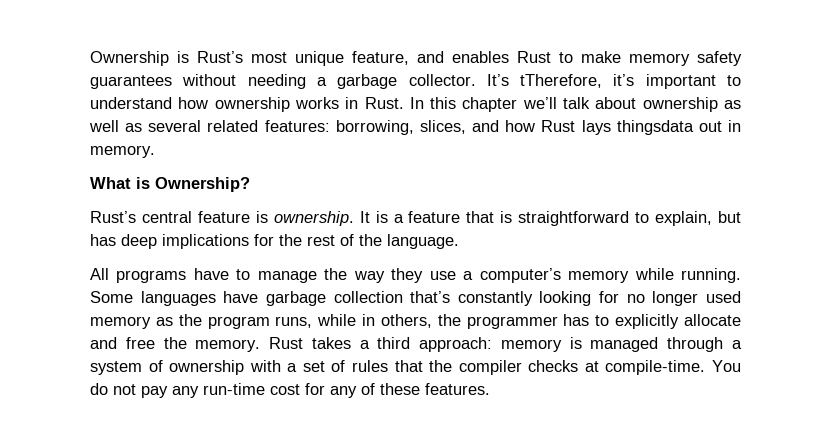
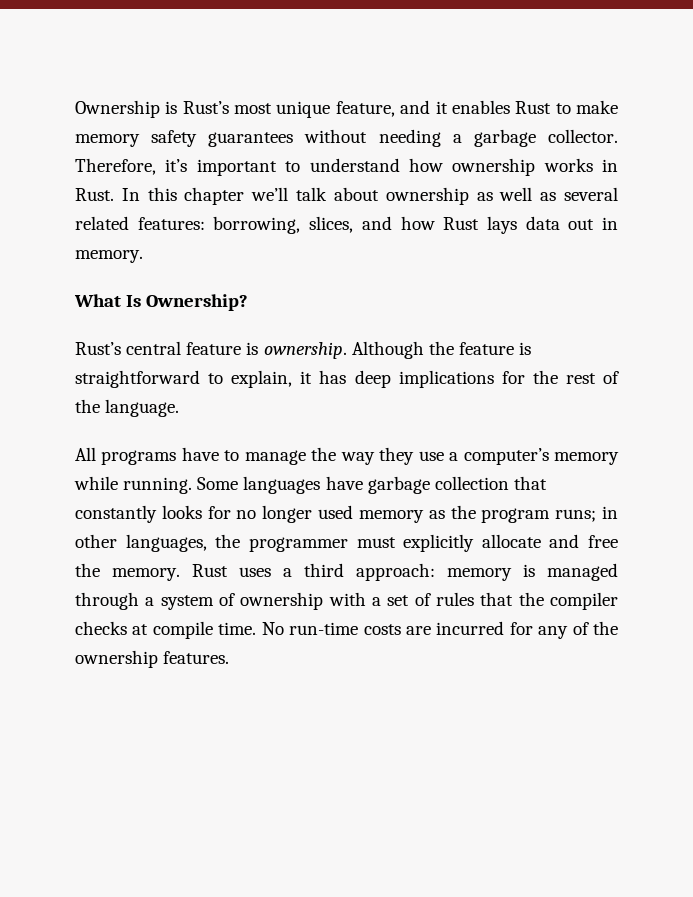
- Ownership is Rust’s most unique feature, and enables Rust to make memory safety guarantees without needing a garbage collector.
+ Ownership is Rust’s most unique feature, and it enables Rust to make memory safety guarantees without needing a garbage collector.
- It’s tTherefore, it’s important to understand how ownership works in Rust.
+ Therefore, it’s important to understand how ownership works in Rust.
- In this chapter we’ll talk about ownership as well as several related features: borrowing, slices, and how Rust lays thingsdata out in memory.
+ In this chapter we’ll talk about ownership as well as several related features: borrowing, slices, and how Rust lays data out in memory.
- What is Ownership?
+ What Is Ownership?
- It is a feature that is straightforward to explain, but has deep implications for the rest of the language.
+ Although the feature is straightforward to explain, it has deep implications for the rest of the language.
- Some languages have garbage collection that’s constantly looking for no longer used memory as the program runs, while in others, the programmer has to explicitly allocate and free the memory.
+ Some languages have garbage collection that constantly looks for no longer used memory as the program runs; in other languages, the programmer must explicitly allocate and free the memory.
- Rust takes a third approach: memory is managed through a system of ownership with a set of rules that the compiler checks at compile-time. You do not pay any run-time cost for any of these features.
+ Rust uses a third approach: memory is managed through a system of ownership with a set of rules that the compiler checks at compile time. No run-time costs are incurred for any of the ownership features.

